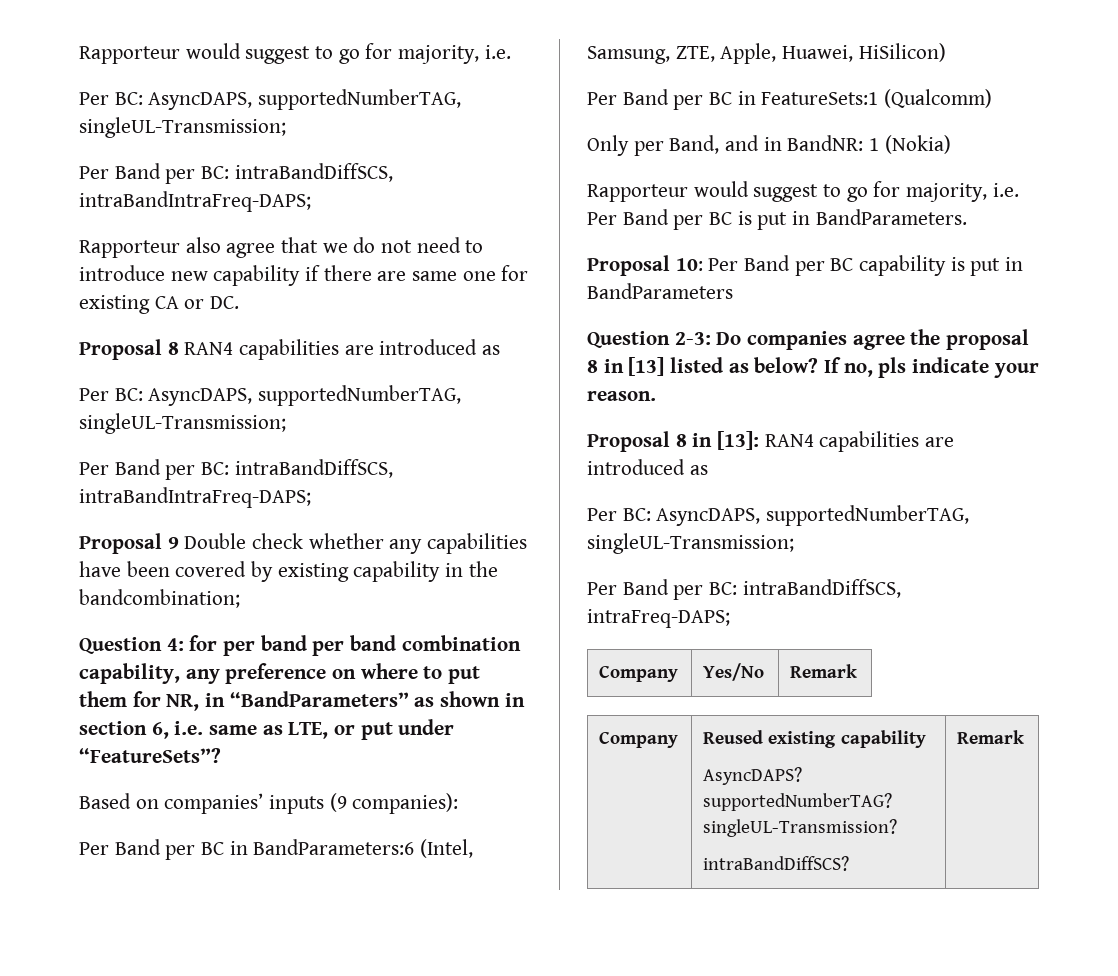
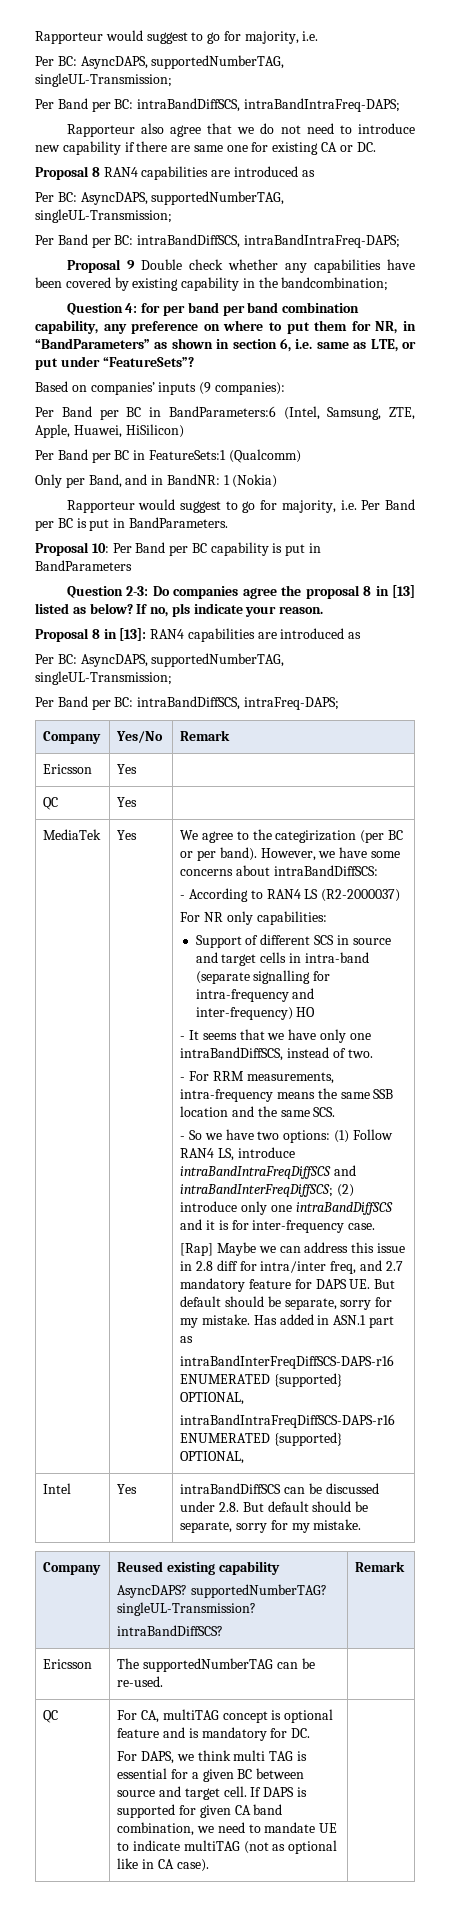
+ Ericsson | Yes |
+ QC | Yes |
+ MediaTek | Yes | We agree to the categirization (per BC or per band). However, we have some concerns about intraBandDiffSCS:
+ - According to RAN4 LS (R2-2000037)
+ For NR only capabilities:
+ Support of different SCS in source and target cells in intra-band (separate signalling for intra-frequency and inter-frequency) HO
+ - It seems that we have only one intraBandDiffSCS, instead of two.
+ - For RRM measurements, intra-frequency means the same SSB location and the same SCS.
+ - So we have two options: (1) Follow RAN4 LS, introduce intraBandIntraFreqDiffSCS and intraBandInterFreqDiffSCS; (2) introduce only one intraBandDiffSCS and it is for inter-frequency case.
+ [Rap] Maybe we can address this issue in 2.8 diff for intra/inter freq, and 2.7 mandatory feature for DAPS UE. But default should be separate, sorry for my mistake. Has added in ASN.1 part as
+ intraBandInterFreqDiffSCS-DAPS-r16 ENUMERATED {supported} OPTIONAL,
+ intraBandIntraFreqDiffSCS-DAPS-r16 ENUMERATED {supported} OPTIONAL,
+ Intel | Yes | intraBandDiffSCS can be discussed under 2.8. But default should be separate, sorry for my mistake.
+ Ericsson | The supportedNumberTAG can be re-used. |
+ QC | For CA, multiTAG concept is optional feature and is mandatory for DC.
+ For DAPS, we think multi TAG is essential for a given BC between source and target cell. If DAPS is supported for given CA band combination, we need to mandate UE to indicate multiTAG (not as optional like in CA case).

